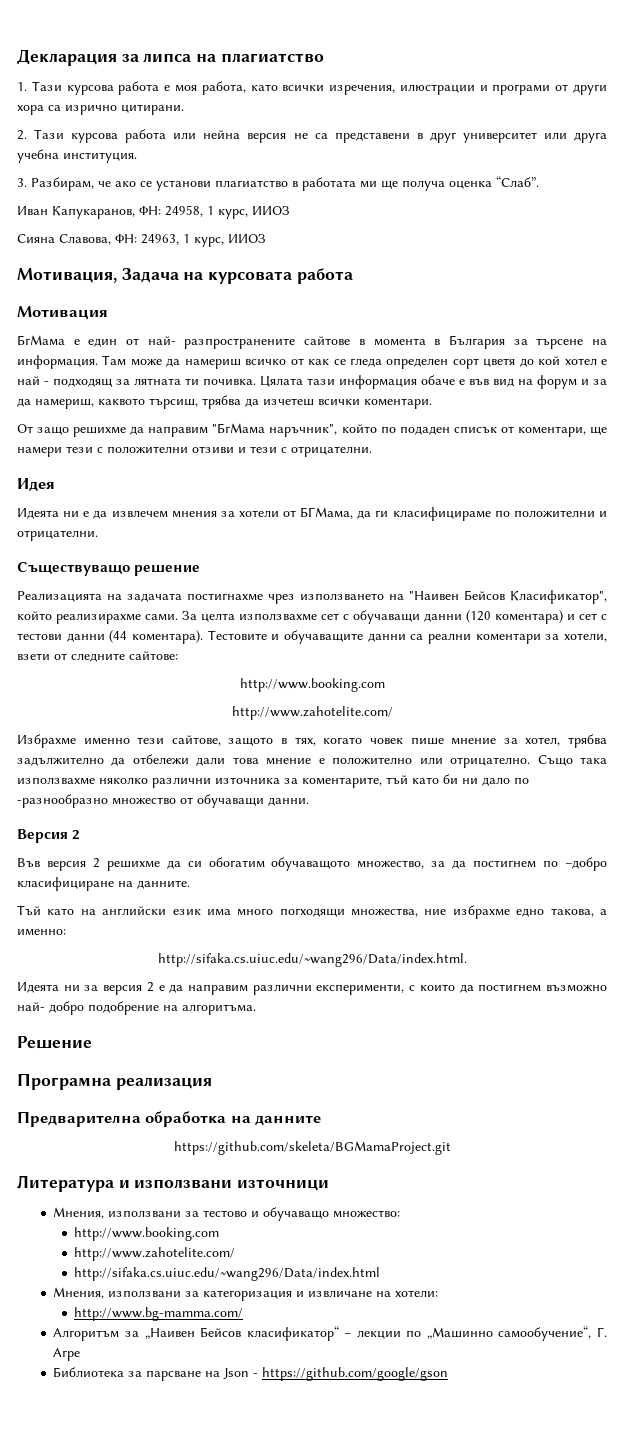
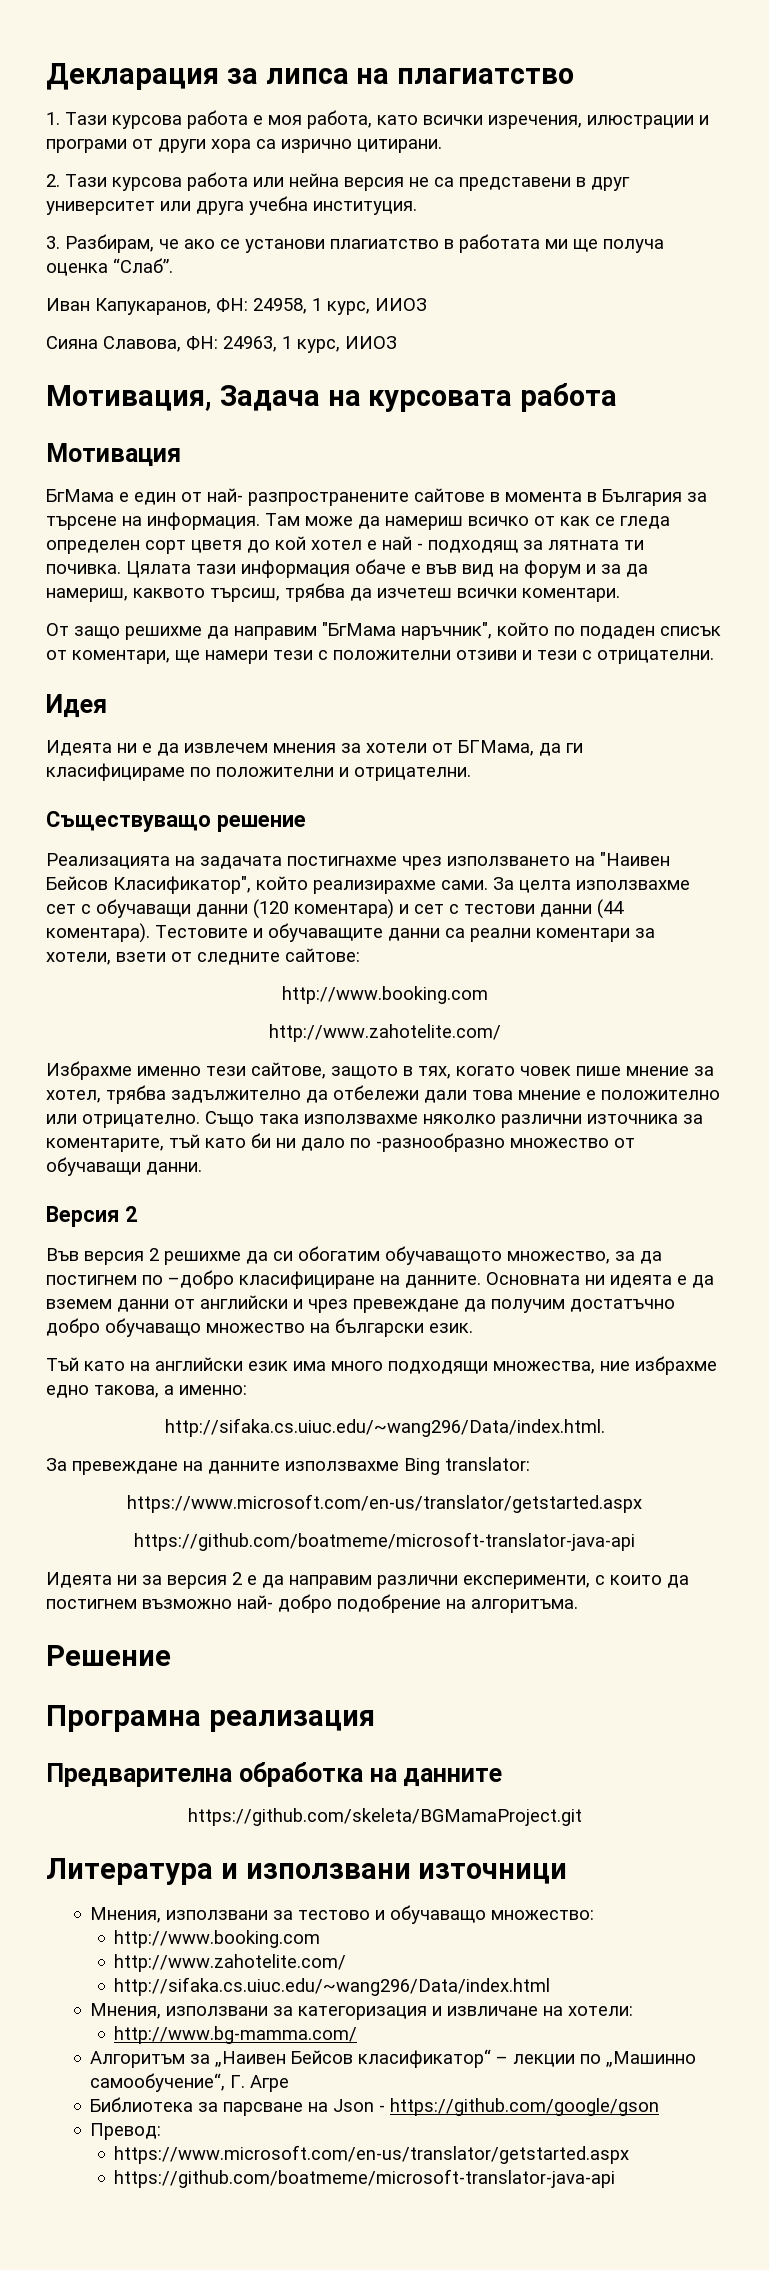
+ Основната ни идеята е да вземем данни от английски и чрез превеждане да получим достатъчно добро обучаващо множество на български език.
- Тъй като на английски език има много погходящи множества, ние избрахме едно такова, а именно:
+ Тъй като на английски език има много подходящи множества, ние избрахме едно такова, а именно:
+ За превеждане на данните използвахме Bing translator:
+ https://www.microsoft.com/en-us/translator/getstarted.aspx
+ https://github.com/boatmeme/microsoft-translator-java-api
+ Превод:
+ https://www.microsoft.com/en-us/translator/getstarted.aspx
+ https://github.com/boatmeme/microsoft-translator-java-api

